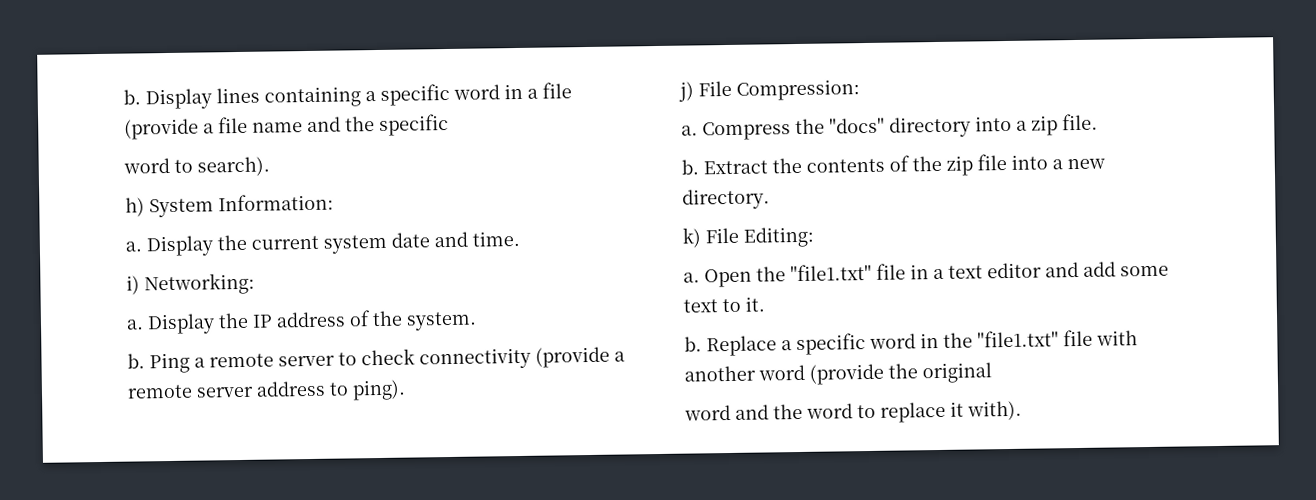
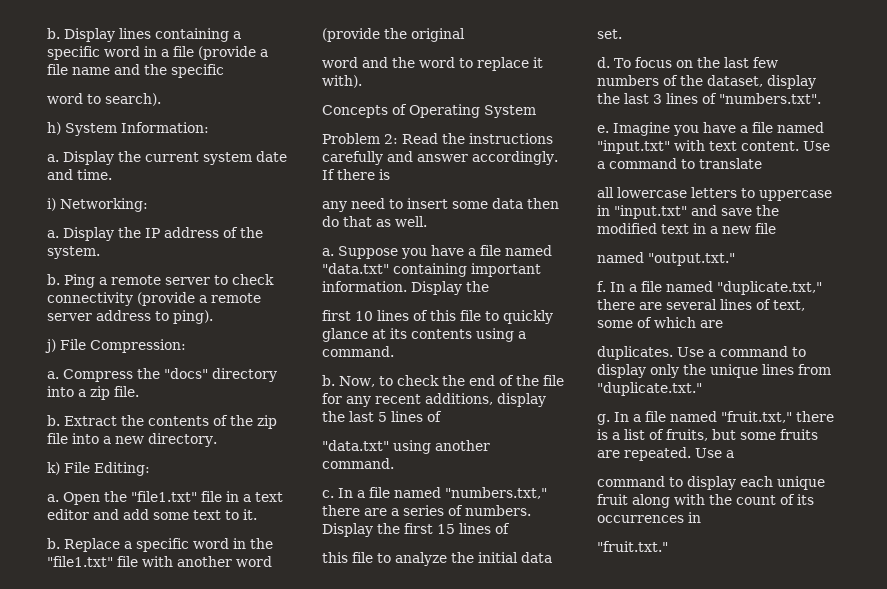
+ Concepts of Operating System
+ Problem 2: Read the instructions carefully and answer accordingly. If there is
+ any need to insert some data then do that as well.
+ a. Suppose you have a file named "data.txt" containing important information. Display the
+ first 10 lines of this file to quickly glance at its contents using a command.
+ b. Now, to check the end of the file for any recent additions, display the last 5 lines of
+ "data.txt" using another command.
+ c. In a file named "numbers.txt," there are a series of numbers. Display the first 15 lines of
+ this file to analyze the initial data set.
+ d. To focus on the last few numbers of the dataset, display the last 3 lines of "numbers.txt".
+ e. Imagine you have a file named "input.txt" with text content. Use a command to translate
+ all lowercase letters to uppercase in "input.txt" and save the modified text in a new file
+ named "output.txt."
+ f. In a file named "duplicate.txt," there are several lines of text, some of which are
+ duplicates. Use a command to display only the unique lines from "duplicate.txt."
+ g. In a file named "fruit.txt," there is a list of fruits, but some fruits are repeated. Use a
+ command to display each unique fruit along with the count of its occurrences in
+ "fruit.txt."

